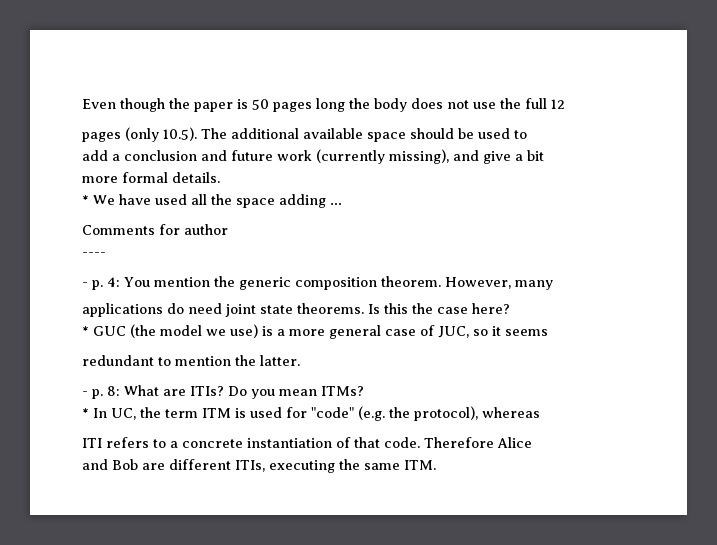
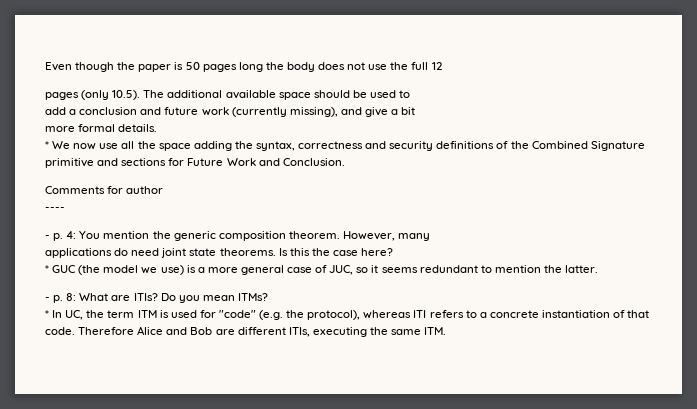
- * We have used all the space adding …
+ * We now use all the space adding the syntax, correctness and security definitions of the Combined Signature primitive and sections for Future Work and Conclusion.
- * GUC (the model we use) is a more general case of JUC, so it seems
- redundant to mention the latter.
+ * GUC (the model we use) is a more general case of JUC, so it seems redundant to mention the latter.
- * In UC, the term ITM is used for "code" (e.g. the protocol), whereas
- ITI refers to a concrete instantiation of that code.
+ * In UC, the term ITM is used for "code" (e.g. the protocol), whereas ITI refers to a concrete instantiation of that code.
- Therefore Alice
- and Bob are different ITIs, executing the same ITM.
+ Therefore Alice and Bob are different ITIs, executing the same ITM.

